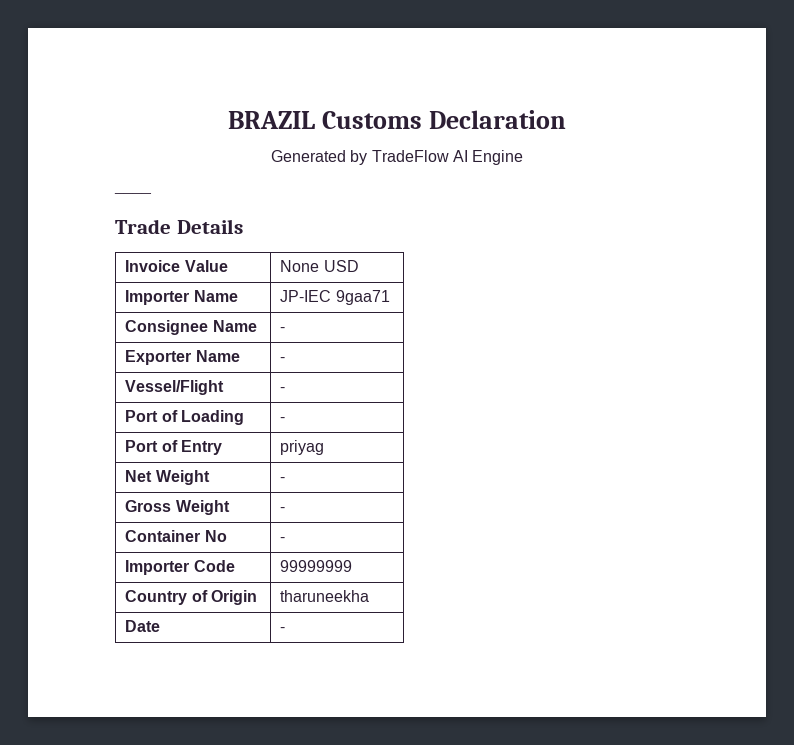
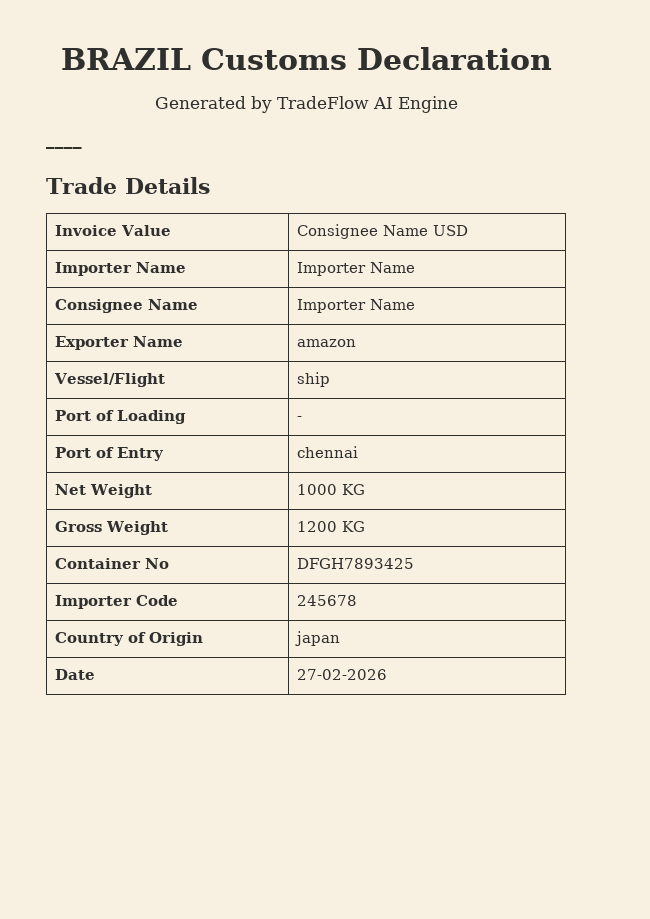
- Invoice Value | None USD
+ Invoice Value | Consignee Name USD
- Importer Name | JP-IEC 9gaa71
+ Importer Name | Importer Name
- Consignee Name | -
+ Consignee Name | Importer Name
- Exporter Name | -
+ Exporter Name | amazon
- Vessel/Flight | -
+ Vessel/Flight | ship
- Port of Entry | priyag
+ Port of Entry | chennai
- Net Weight | -
+ Net Weight | 1000 KG
- Gross Weight | -
+ Gross Weight | 1200 KG
- Container No | -
+ Container No | DFGH7893425
- Importer Code | 99999999
+ Importer Code | 245678
- Country of Origin | tharuneekha
+ Country of Origin | japan
- Date | -
+ Date | 27-02-2026

